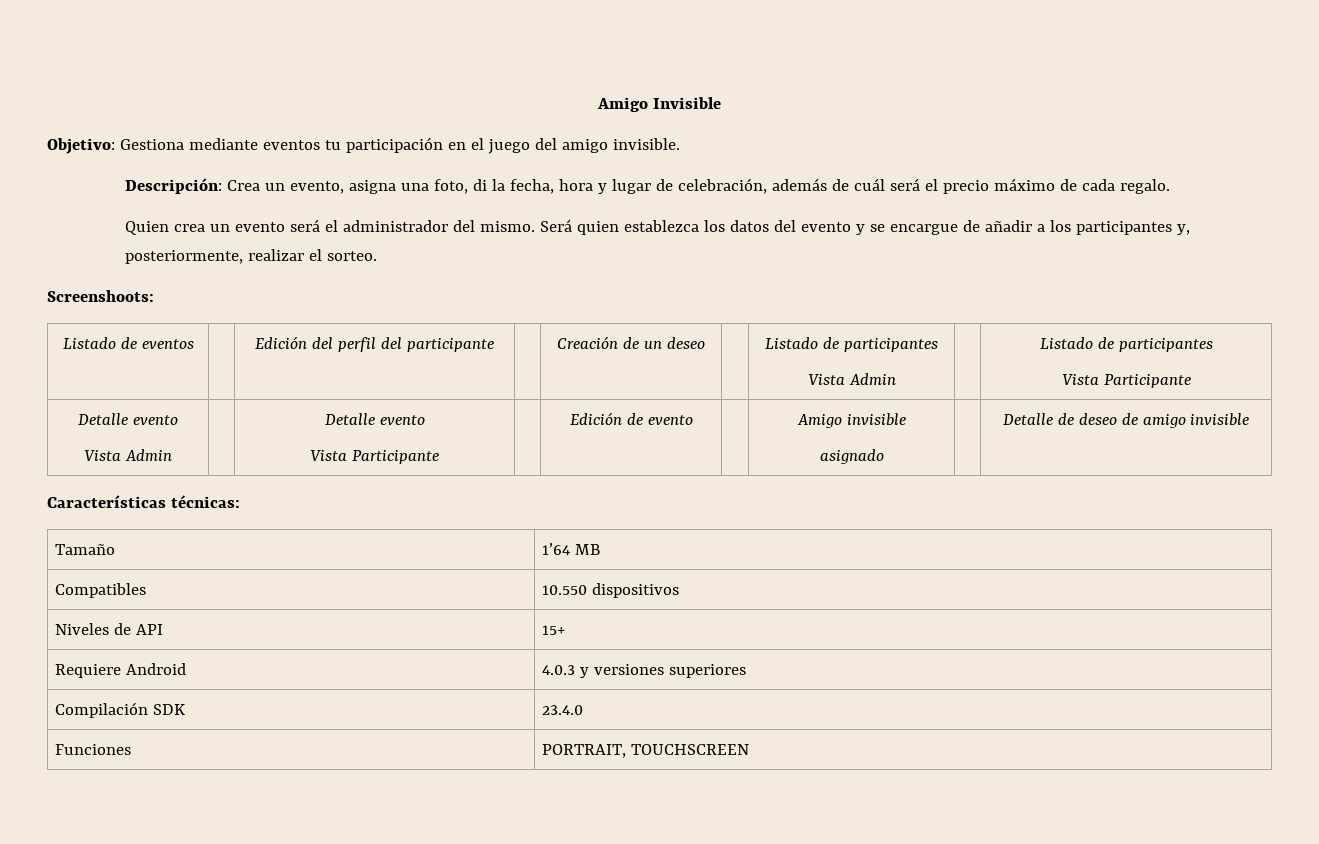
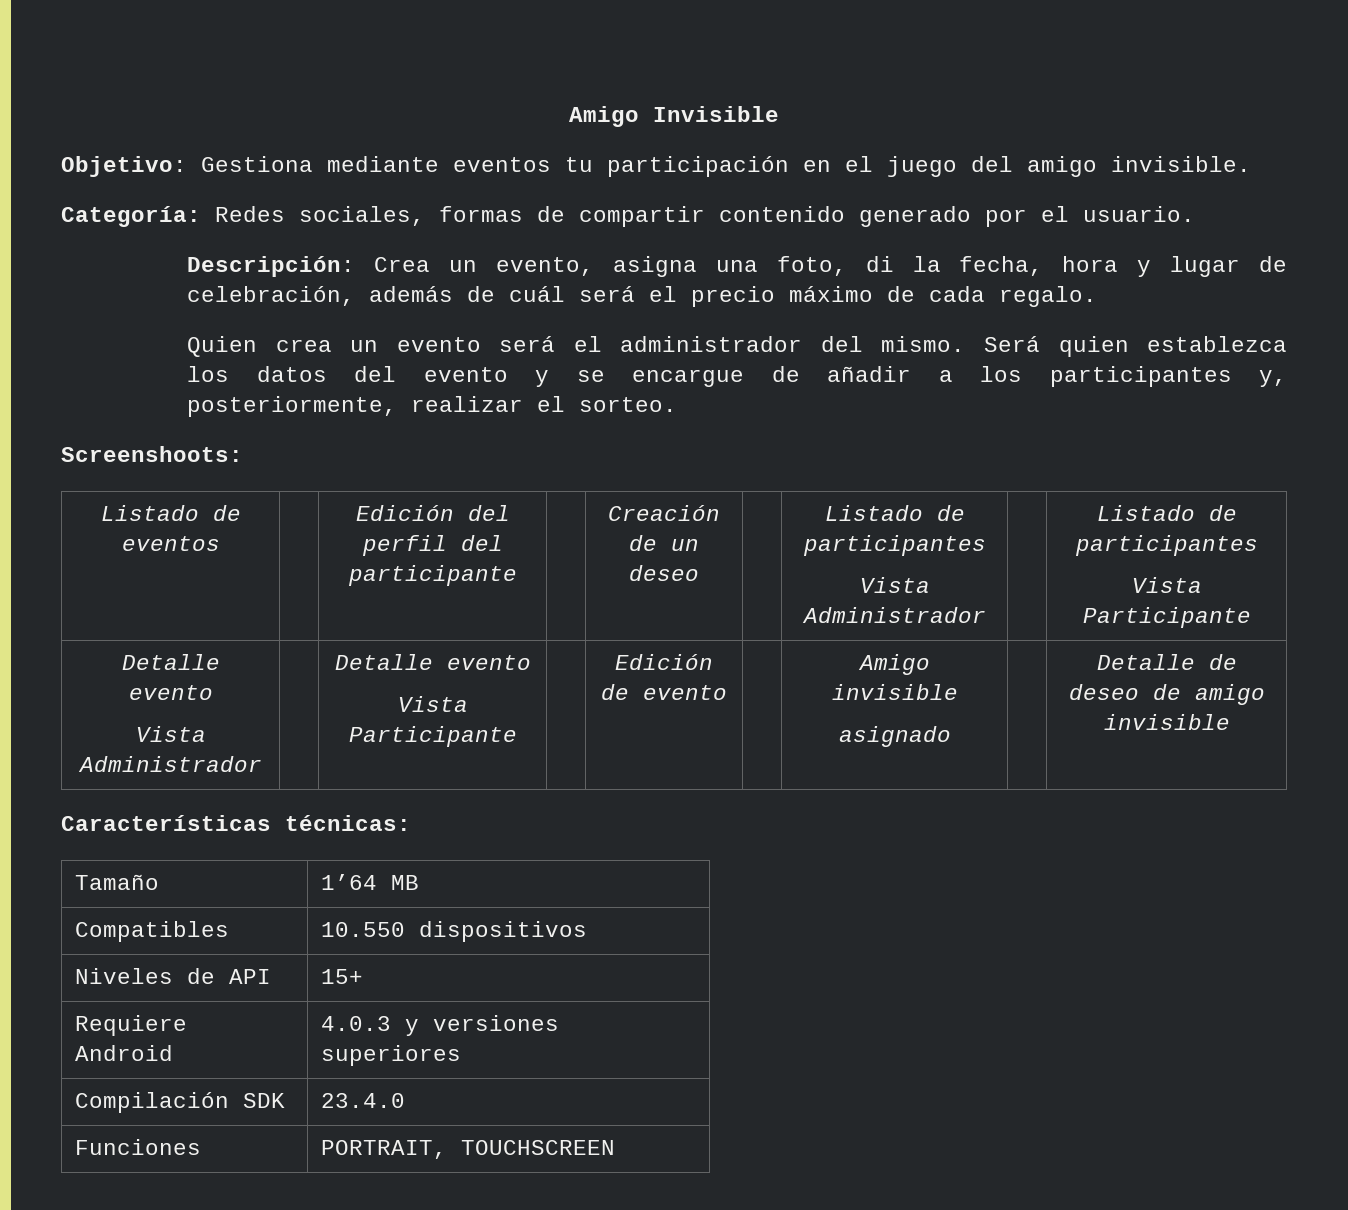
+ Categoría: Redes sociales, formas de compartir contenido generado por el usuario.
  Listado de eventos | | Edición del perfil del participante | | Creación de un deseo | | Listado de participantes
- Vista Admin | | Listado de participantes
+ Vista Administrador | | Listado de participantes
  Vista Participante
  Detalle evento
- Vista Admin | | Detalle evento
+ Vista Administrador | | Detalle evento

